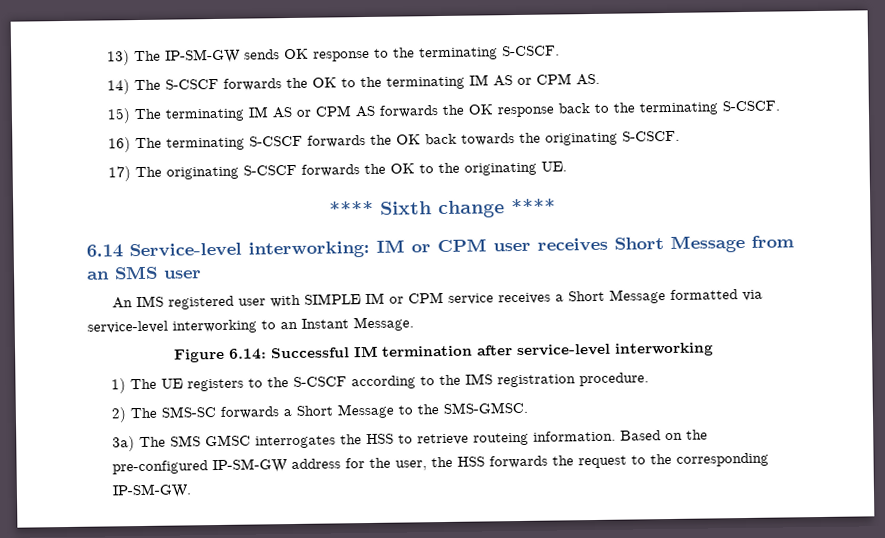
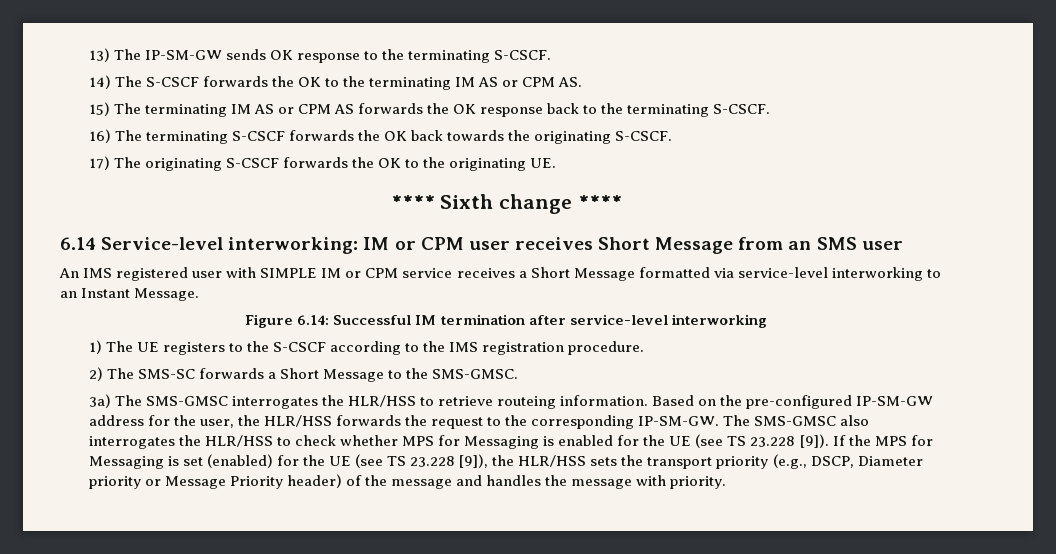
- 3a) The SMS GMSC interrogates the HSS to retrieve routeing information.
+ 3a) The SMS-GMSC interrogates the HLR/HSS to retrieve routeing information.
- Based on the pre-configured IP-SM-GW address for the user, the HSS forwards the request to the corresponding IP-SM-GW.
+ Based on the pre-configured IP-SM-GW address for the user, the HLR/HSS forwards the request to the corresponding IP-SM-GW.
+ The SMS-GMSC also interrogates the HLR/HSS to check whether MPS for Messaging is enabled for the UE (see TS 23.228 [9]). If the MPS for Messaging is set (enabled) for the UE (see TS 23.228 [9]), the HLR/HSS sets the transport priority (e.g., DSCP, Diameter priority or Message Priority header) of the message and handles the message with priority.

